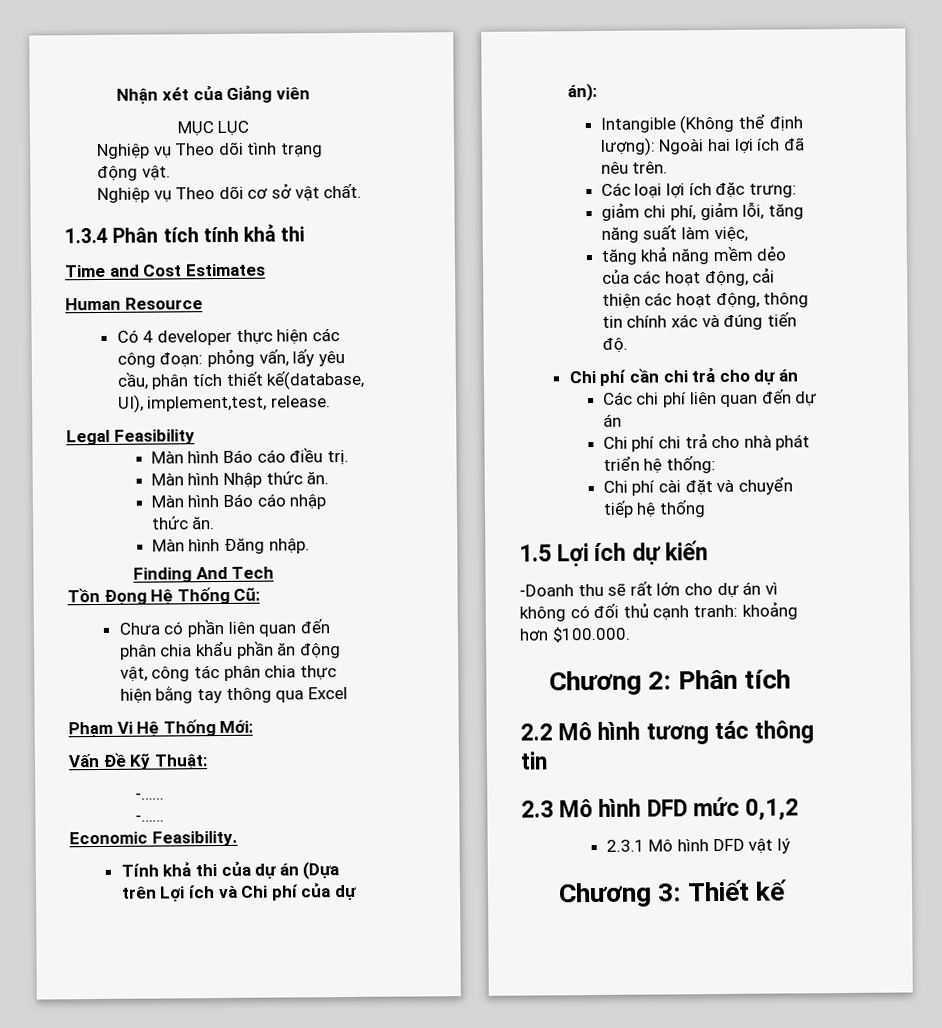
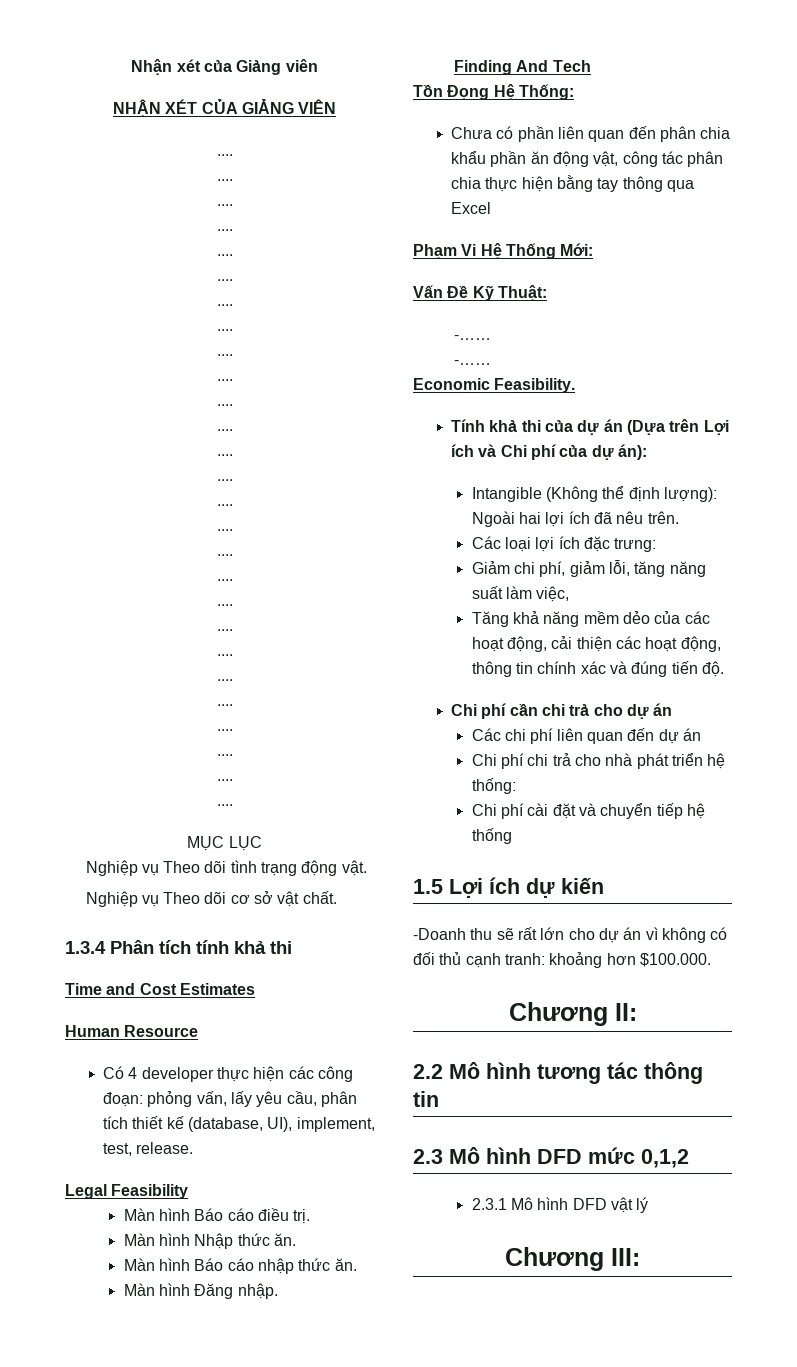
+ NHẬN XÉT CỦA GIẢNG VIÊN
+ ....
+ ....
+ ....
+ ....
+ ....
+ ....
+ ....
+ ....
+ ....
+ ....
+ ....
+ ....
+ ....
+ ....
+ ....
+ ....
+ ....
+ ....
+ ....
+ ....
+ ....
+ ....
+ ....
+ ....
+ ....
+ ....
+ ....
- Có 4 developer thực hiện các công đoạn: phỏng vấn, lấy yêu cầu, phân tích thiết kế(database, UI), implement,test, release.
+ Có 4 developer thực hiện các công đoạn: phỏng vấn, lấy yêu cầu, phân tích thiết kế (database, UI), implement, test, release.
- Tồn Đọng Hệ Thống Cũ:
+ Tồn Đọng Hệ Thống:
- giảm chi phí, giảm lỗi, tăng năng suất làm việc,
+ Giảm chi phí, giảm lỗi, tăng năng suất làm việc,
- tăng khả năng mềm dẻo của các hoạt động, cải thiện các hoạt động, thông tin chính xác và đúng tiến độ.
+ Tăng khả năng mềm dẻo của các hoạt động, cải thiện các hoạt động, thông tin chính xác và đúng tiến độ.
- Chương 2: Phân tích
+ Chương II:
- Chương 3: Thiết kế
+ Chương III:

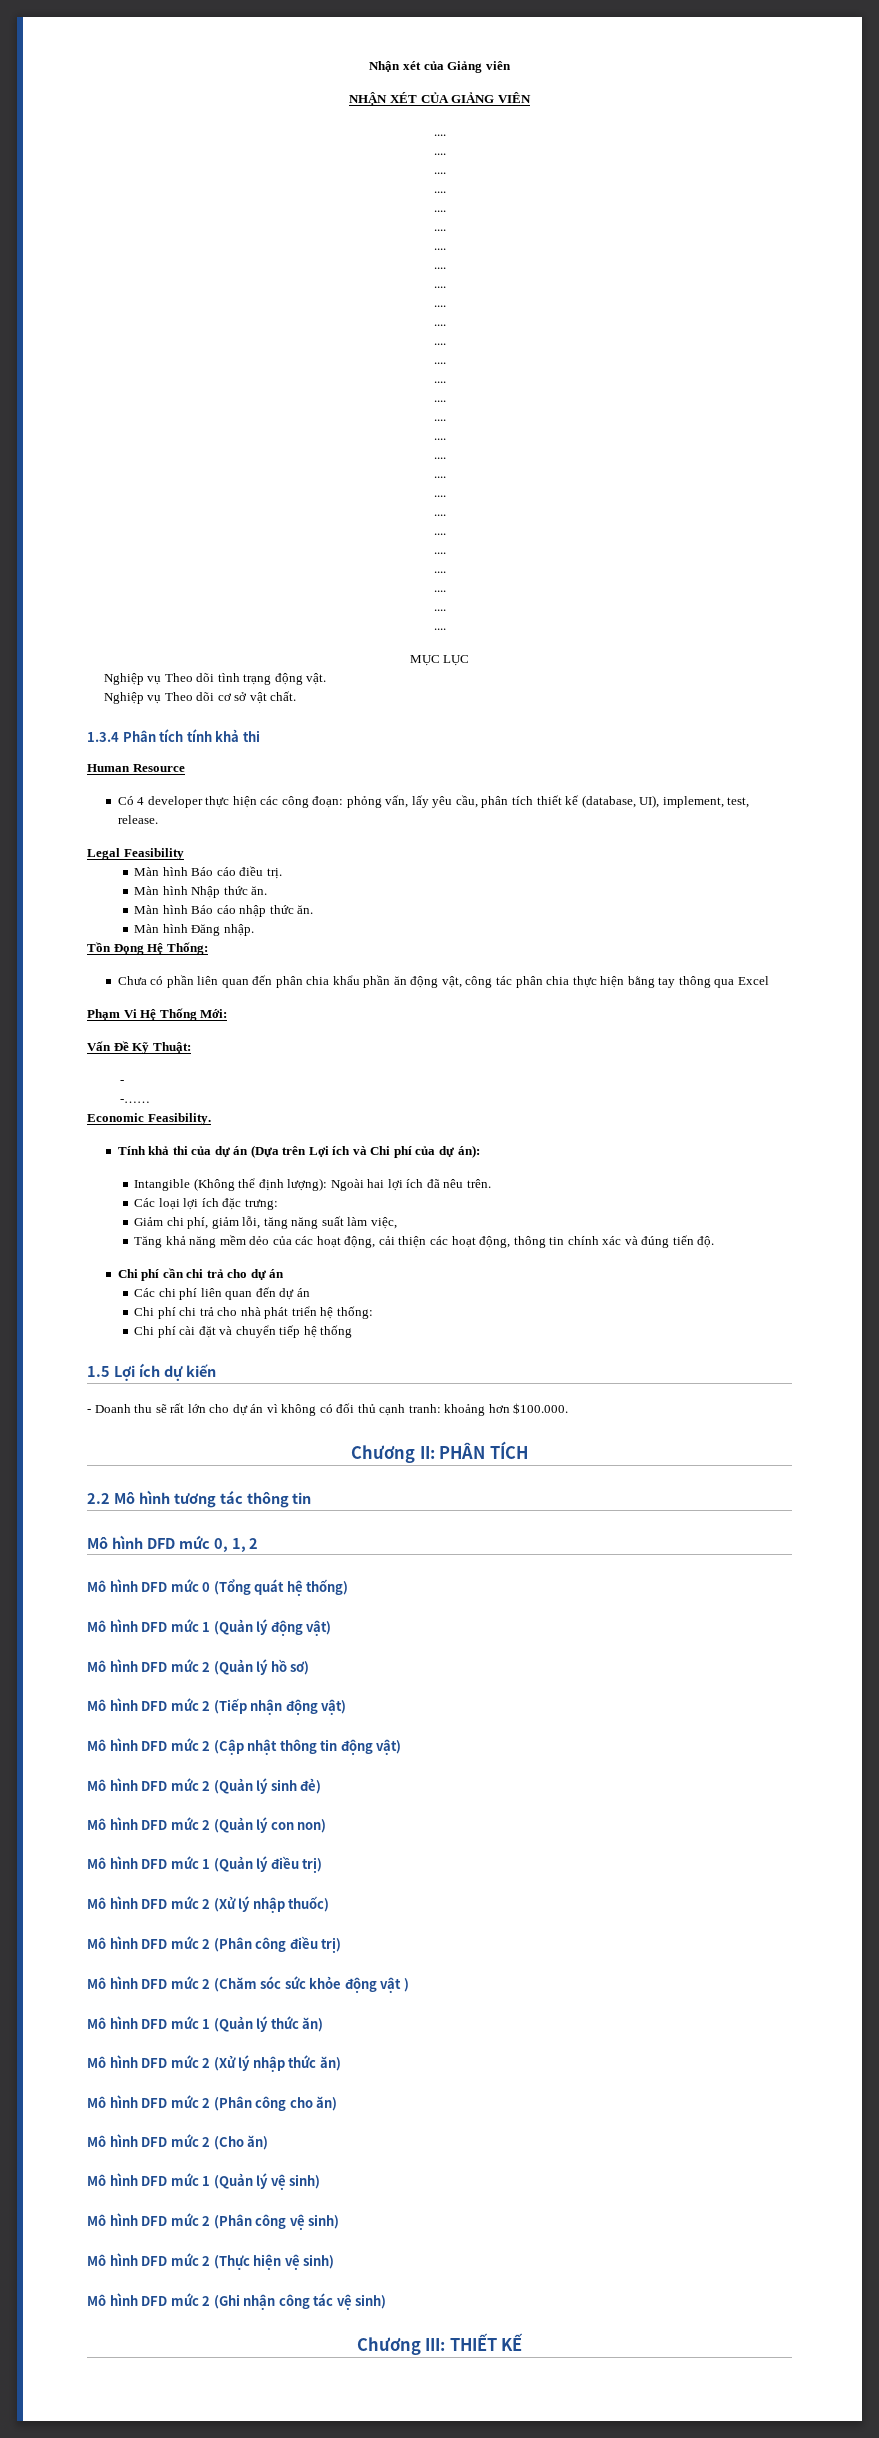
- Time and Cost Estimates
- Finding And Tech
  Vấn Đề Kỹ Thuật:
- -……
+ -
- -Doanh thu sẽ rất lớn cho dự án vì không có đối thủ cạnh tranh: khoảng hơn $100.000.
+ - Doanh thu sẽ rất lớn cho dự án vì không có đối thủ cạnh tranh: khoảng hơn $100.000.
- Chương II:
+ Chương II: PHÂN TÍCH
- 2.3 Mô hình DFD mức 0,1,2
- 2.3.1 Mô hình DFD vật lý
+ Mô hình DFD mức 0, 1, 2
+ Mô hình DFD mức 0 (Tổng quát hệ thống)
+ Mô hình DFD mức 1 (Quản lý động vật)
+ Mô hình DFD mức 2 (Quản lý hồ sơ)
+ Mô hình DFD mức 2 (Tiếp nhận động vật)
+ Mô hình DFD mức 2 (Cập nhật thông tin động vật)
+ Mô hình DFD mức 2 (Quản lý sinh đẻ)
+ Mô hình DFD mức 2 (Quản lý con non)
+ Mô hình DFD mức 1 (Quản lý điều trị)
+ Mô hình DFD mức 2 (Xử lý nhập thuốc)
+ Mô hình DFD mức 2 (Phân công điều trị)
+ Mô hình DFD mức 2 (Chăm sóc sức khỏe động vật )
+ Mô hình DFD mức 1 (Quản lý thức ăn)
+ Mô hình DFD mức 2 (Xử lý nhập thức ăn)
+ Mô hình DFD mức 2 (Phân công cho ăn)
+ Mô hình DFD mức 2 (Cho ăn)
+ Mô hình DFD mức 1 (Quản lý vệ sinh)
+ Mô hình DFD mức 2 (Phân công vệ sinh)
+ Mô hình DFD mức 2 (Thực hiện vệ sinh)
+ Mô hình DFD mức 2 (Ghi nhận công tác vệ sinh)
- Chương III:
+ Chương III: THIẾT KẾ

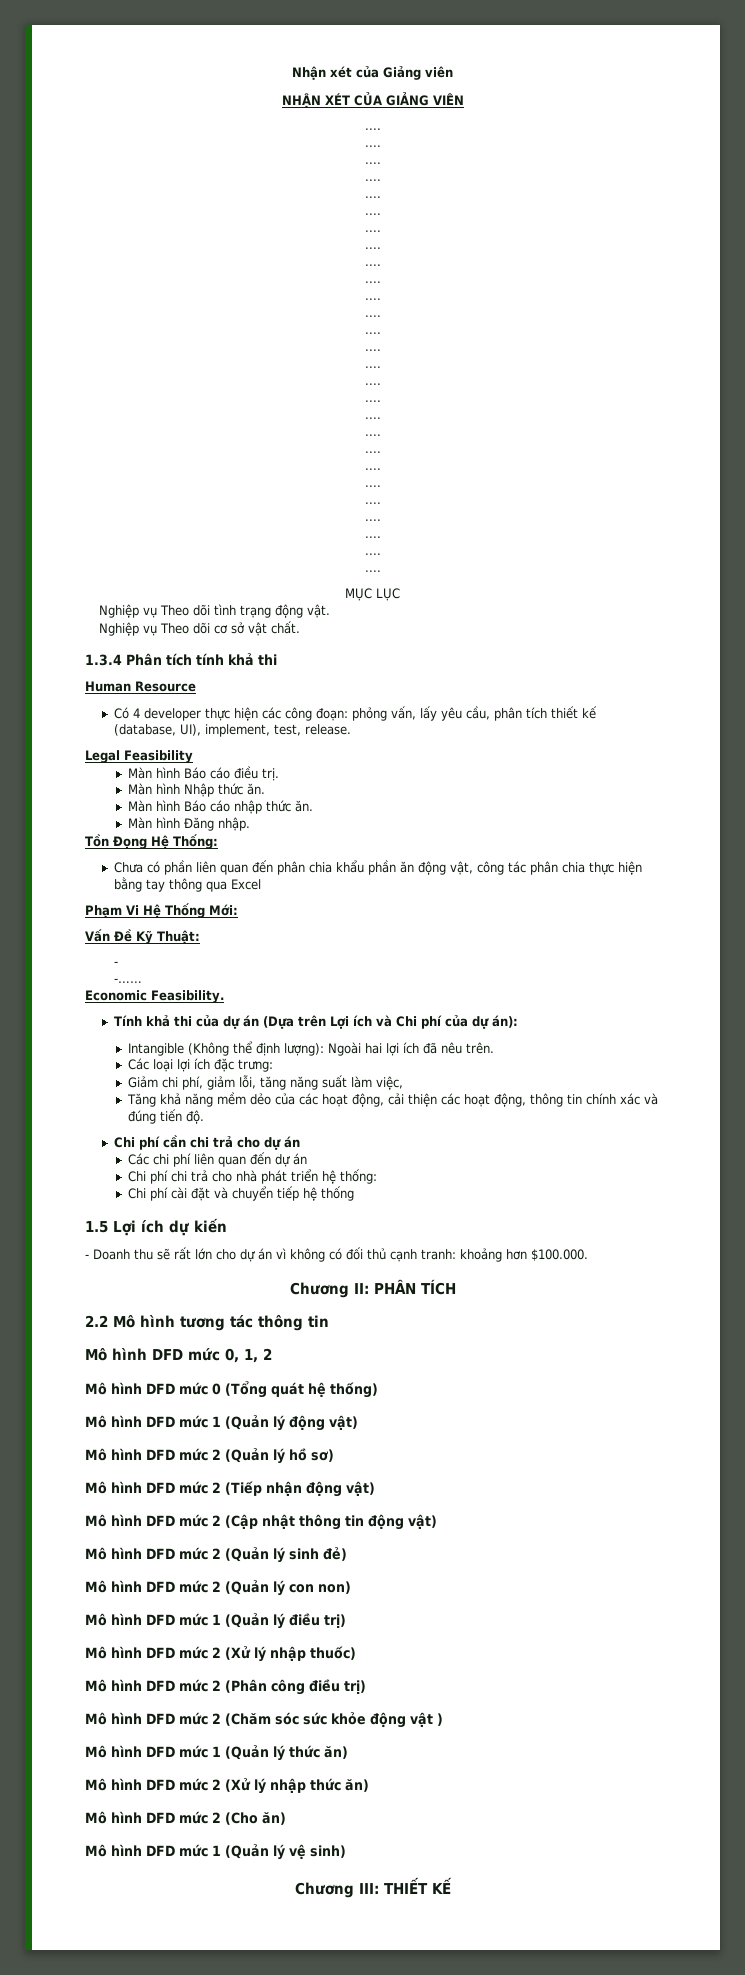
- Mô hình DFD mức 2 (Phân công cho ăn)
- Mô hình DFD mức 2 (Phân công vệ sinh)
- Mô hình DFD mức 2 (Thực hiện vệ sinh)
- Mô hình DFD mức 2 (Ghi nhận công tác vệ sinh)

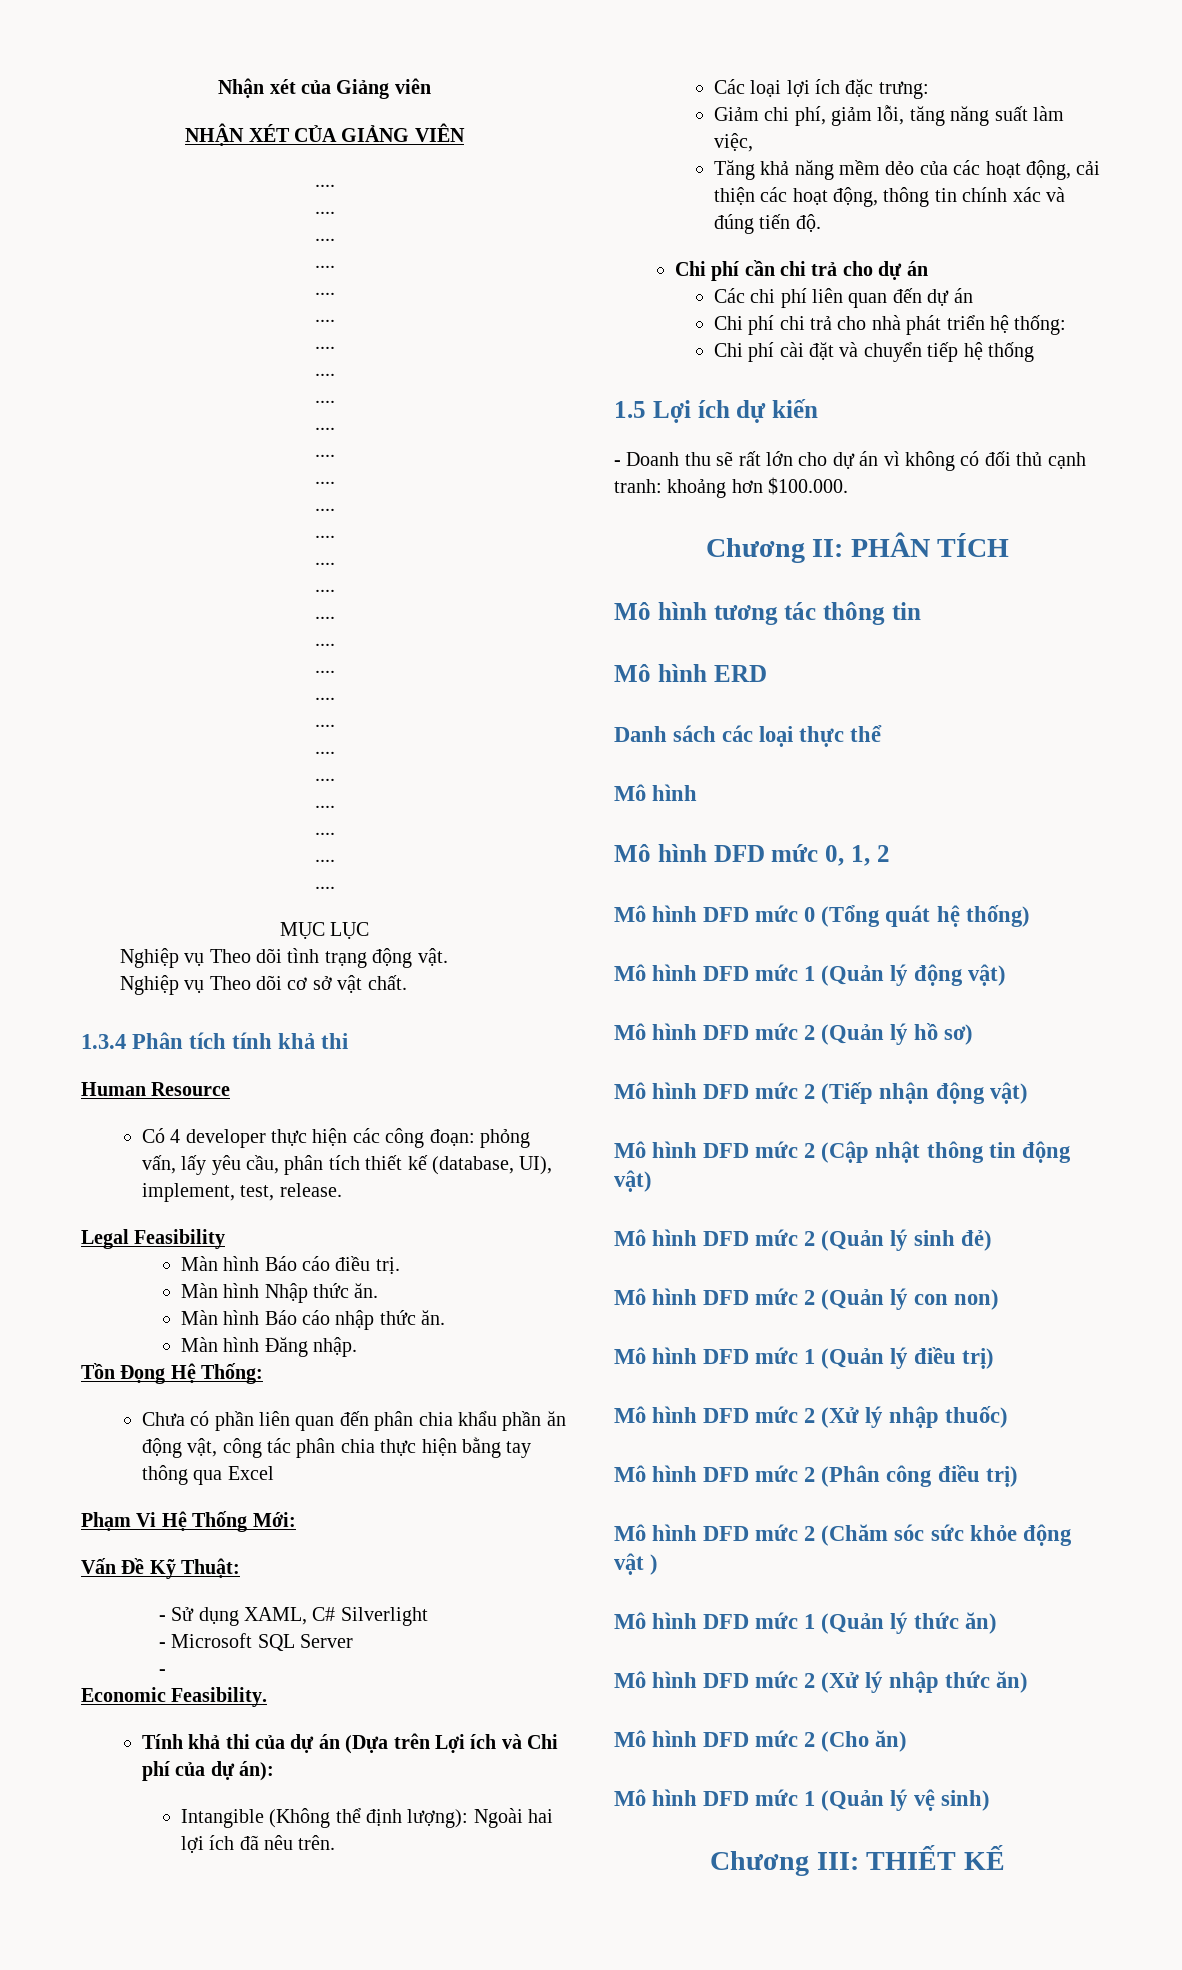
  Vấn Đề Kỹ Thuật:
+ - Sử dụng XAML, C# Silverlight
+ - Microsoft SQL Server
  -
- -……
- 2.2 Mô hình tương tác thông tin
+ Mô hình tương tác thông tin
+ Mô hình ERD
+ Danh sách các loại thực thể
+ Mô hình

